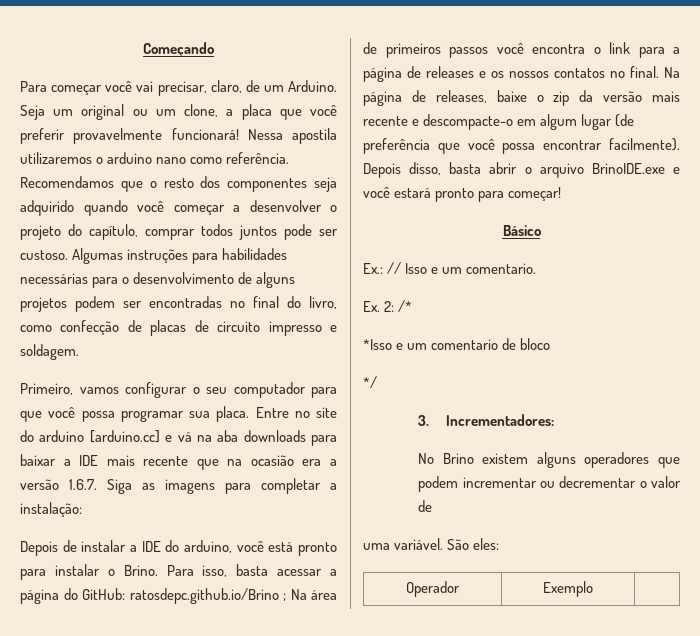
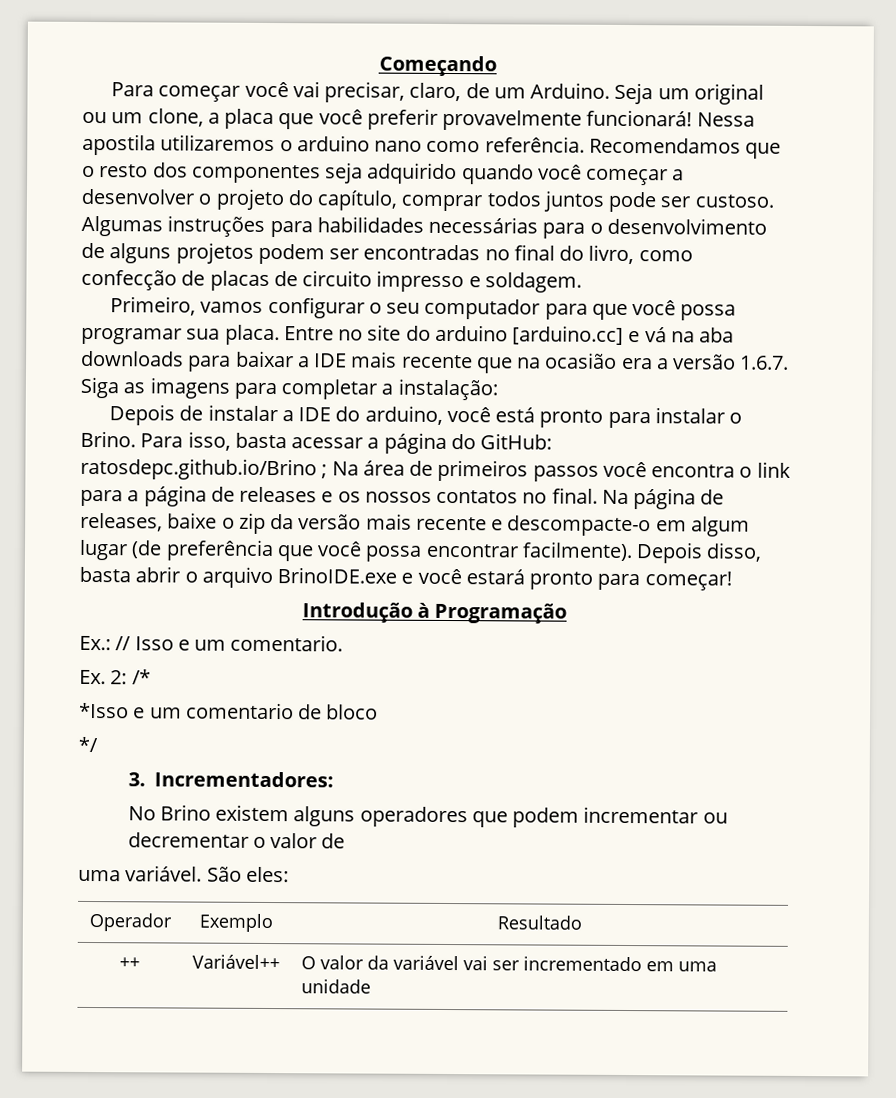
- Básico
+ Introdução à Programação
- Operador | Exemplo |
+ Operador | Exemplo | Resultado
+ ++ | Variável++ | O valor da variável vai ser incrementado em uma unidade

